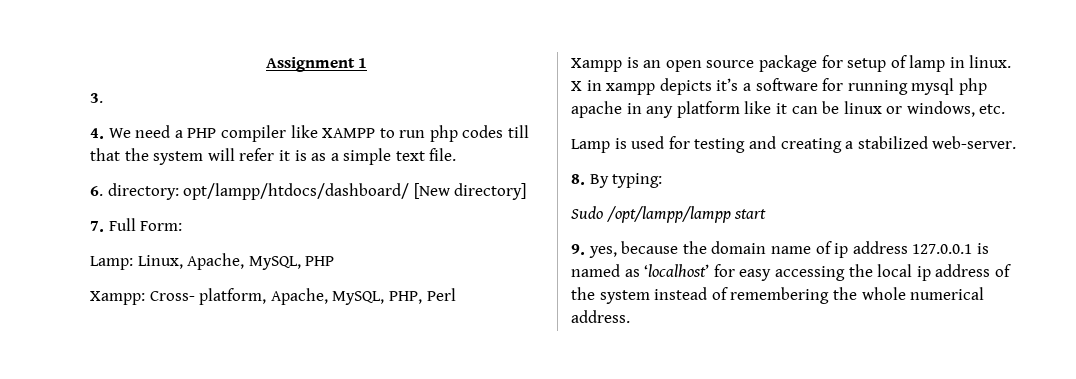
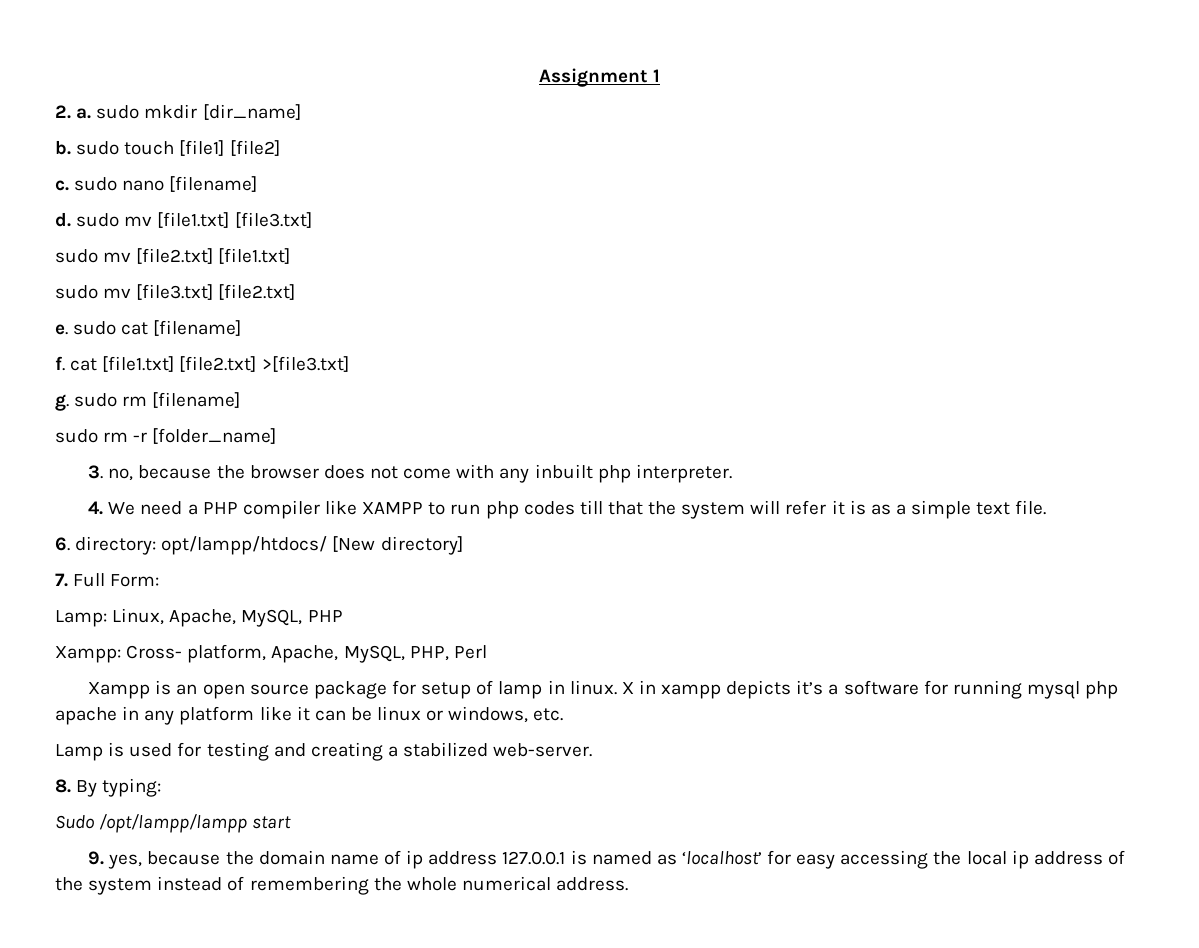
- 3.
+ 2. a. sudo mkdir [dir_name]
+ b. sudo touch [file1] [file2]
+ c. sudo nano [filename]
+ d. sudo mv [file1.txt] [file3.txt]
+ sudo mv [file2.txt] [file1.txt]
+ sudo mv [file3.txt] [file2.txt]
+ e. sudo cat [filename]
+ f. cat [file1.txt] [file2.txt] >[file3.txt]
+ g. sudo rm [filename]
+ sudo rm -r [folder_name]
+ 3. no, because the browser does not come with any inbuilt php interpreter.
- 6. directory: opt/lampp/htdocs/dashboard/ [New directory]
+ 6. directory: opt/lampp/htdocs/ [New directory]

